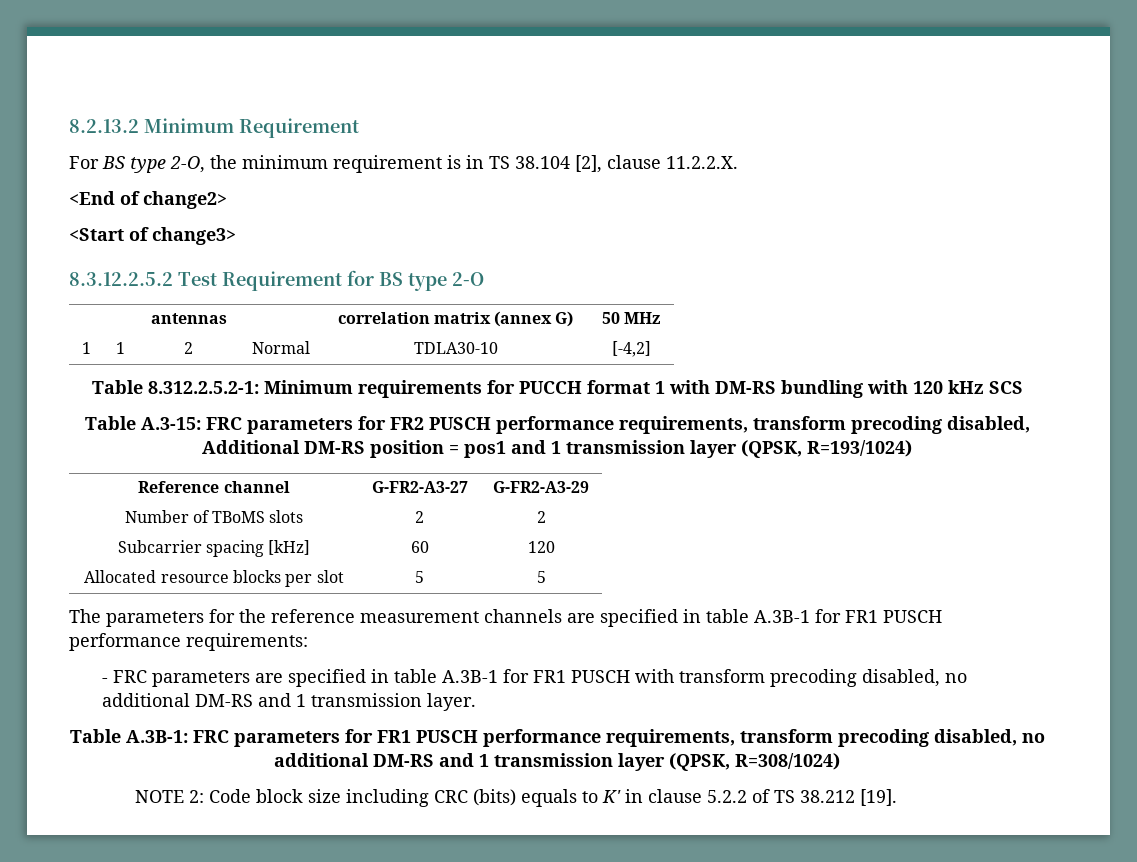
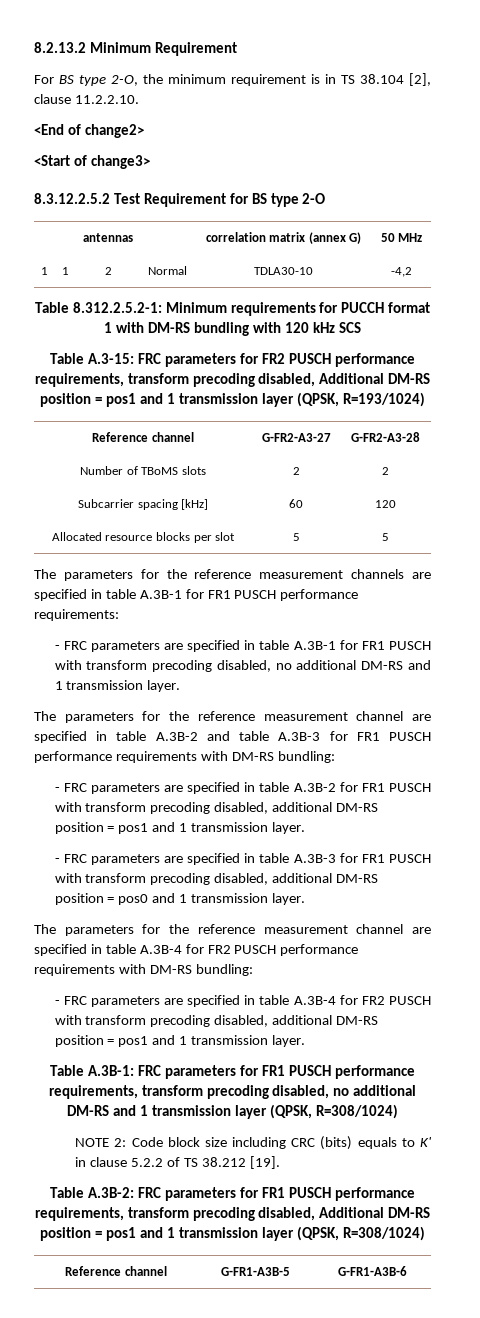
- For BS type 2-O, the minimum requirement is in TS 38.104 [2], clause 11.2.2.X.
+ For BS type 2-O, the minimum requirement is in TS 38.104 [2], clause 11.2.2.10.
- 1 | 1 | 2 | Normal | TDLA30-10 | [-4,2]
+ 1 | 1 | 2 | Normal | TDLA30-10 | -4,2
- Reference channel | G-FR2-A3-27 | G-FR2-A3-29
+ Reference channel | G-FR2-A3-27 | G-FR2-A3-28
+ The parameters for the reference measurement channel are specified in table A.3B-2 and table A.3B-3 for FR1 PUSCH performance requirements with DM-RS bundling:
+ - FRC parameters are specified in table A.3B-2 for FR1 PUSCH with transform precoding disabled, additional DM-RS position = pos1 and 1 transmission layer.
+ - FRC parameters are specified in table A.3B-3 for FR1 PUSCH with transform precoding disabled, additional DM-RS position = pos0 and 1 transmission layer.
+ The parameters for the reference measurement channel are specified in table A.3B-4 for FR2 PUSCH performance requirements with DM-RS bundling:
+ - FRC parameters are specified in table A.3B-4 for FR2 PUSCH with transform precoding disabled, additional DM-RS position = pos1 and 1 transmission layer.
+ Table A.3B-2: FRC parameters for FR1 PUSCH performance requirements, transform precoding disabled, Additional DM-RS position = pos1 and 1 transmission layer (QPSK, R=308/1024)
+ Reference channel | G-FR1-A3B-5 | G-FR1-A3B-6

